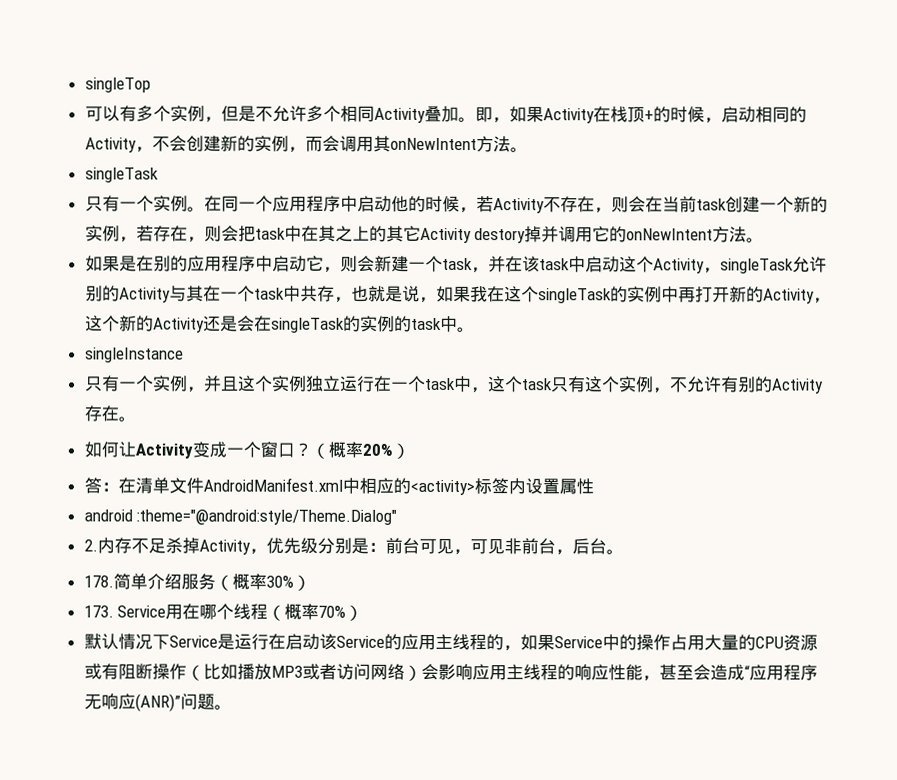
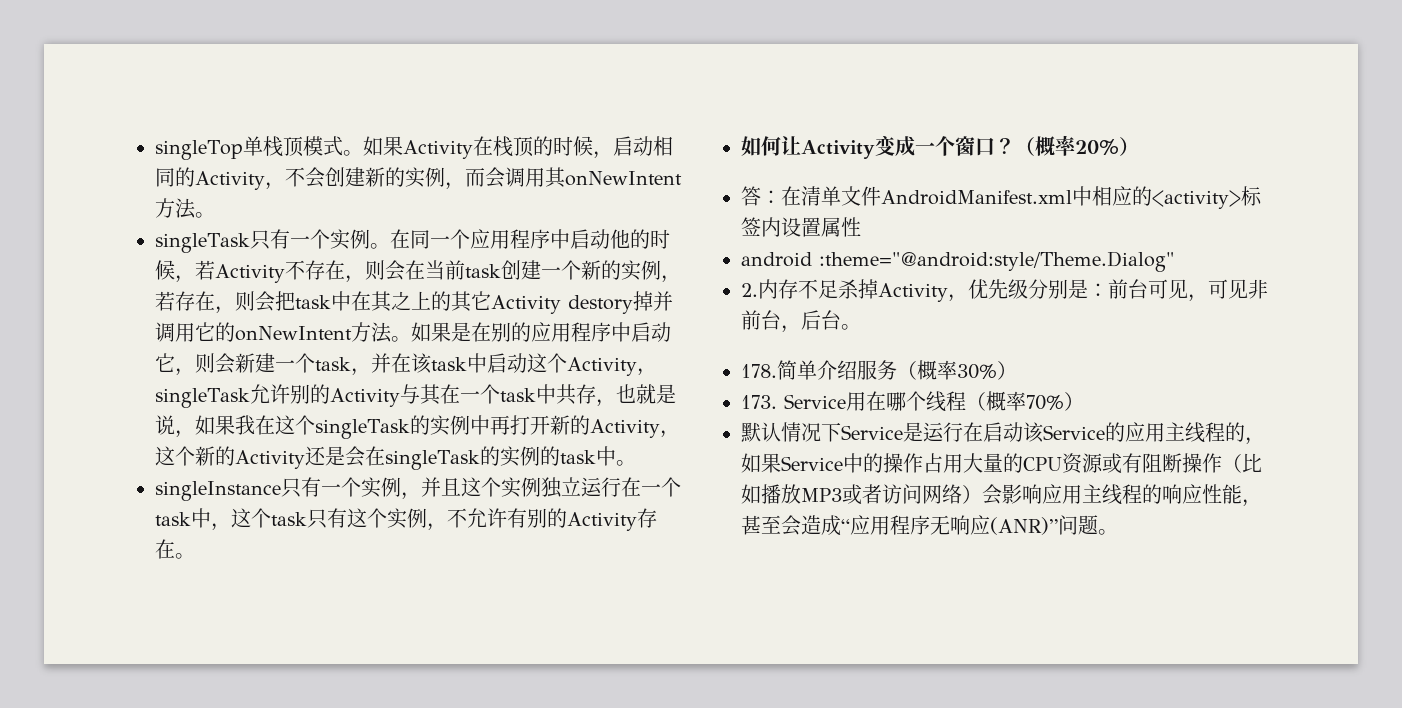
- singleTop
- 可以有多个实例，但是不允许多个相同Activity叠加。即，如果Activity在栈顶+的时候，启动相同的Activity，不会创建新的实例，而会调用其onNewIntent方法。
- singleTask
- 只有一个实例。
+ singleTop单栈顶模式。如果Activity在栈顶的时候，启动相同的Activity，不会创建新的实例，而会调用其onNewIntent方法。
+ singleTask只有一个实例。
- 在同一个应用程序中启动他的时候，若Activity不存在，则会在当前task创建一个新的实例，若存在，则会把task中在其之上的其它Activity destory掉并调用它的onNewIntent方法。
- 如果是在别的应用程序中启动它，则会新建一个task，并在该task中启动这个Activity，singleTask允许别的Activity与其在一个task中共存，也就是说，如果我在这个singleTask的实例中再打开新的Activity，这个新的Activity还是会在singleTask的实例的task中。
+ 在同一个应用程序中启动他的时候，若Activity不存在，则会在当前task创建一个新的实例，若存在，则会把task中在其之上的其它Activity destory掉并调用它的onNewIntent方法。如果是在别的应用程序中启动它，则会新建一个task，并在该task中启动这个Activity，singleTask允许别的Activity与其在一个task中共存，也就是说，如果我在这个singleTask的实例中再打开新的Activity，这个新的Activity还是会在singleTask的实例的task中。
- singleInstance
- 只有一个实例，并且这个实例独立运行在一个task中，这个task只有这个实例，不允许有别的Activity存在。
+ singleInstance只有一个实例，并且这个实例独立运行在一个task中，这个task只有这个实例，不允许有别的Activity存在。

